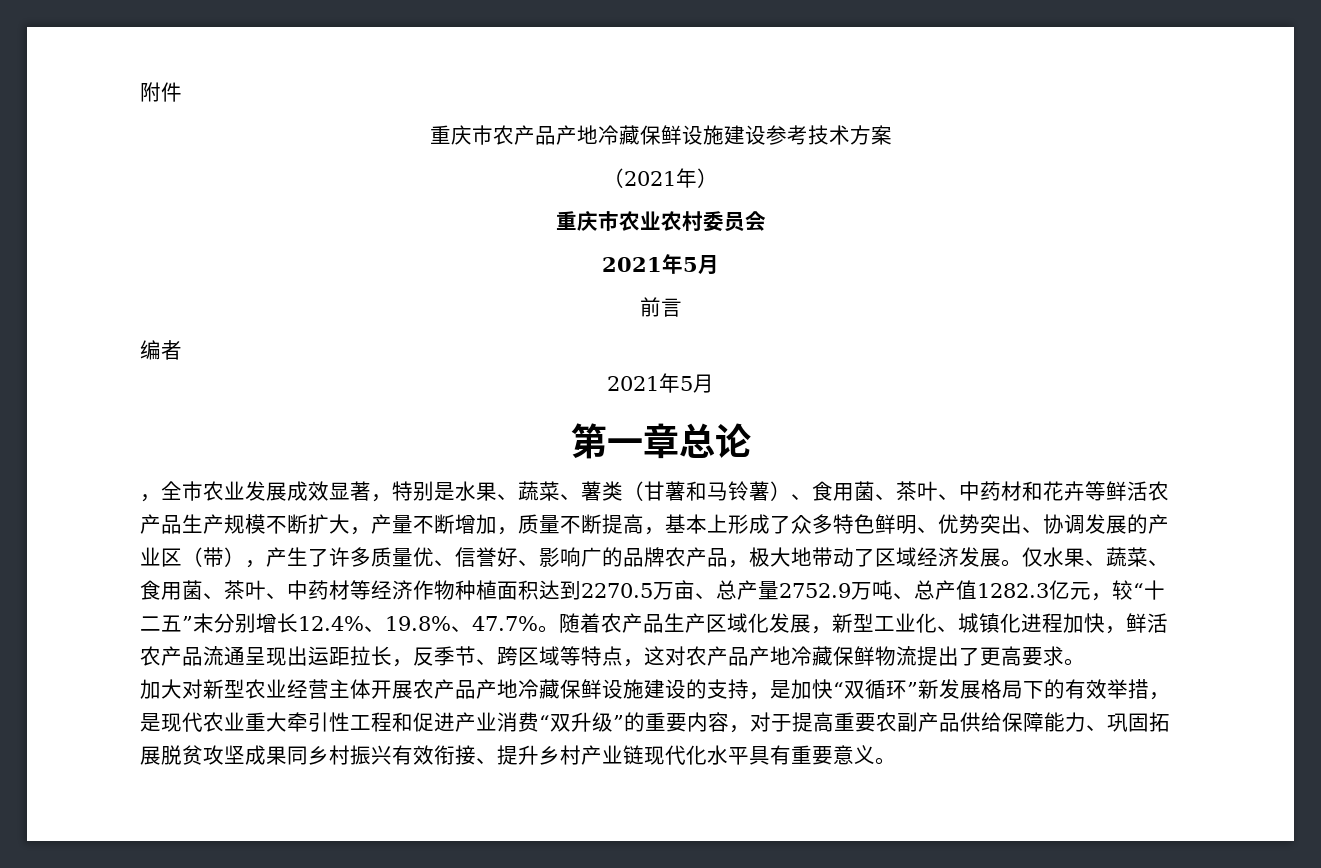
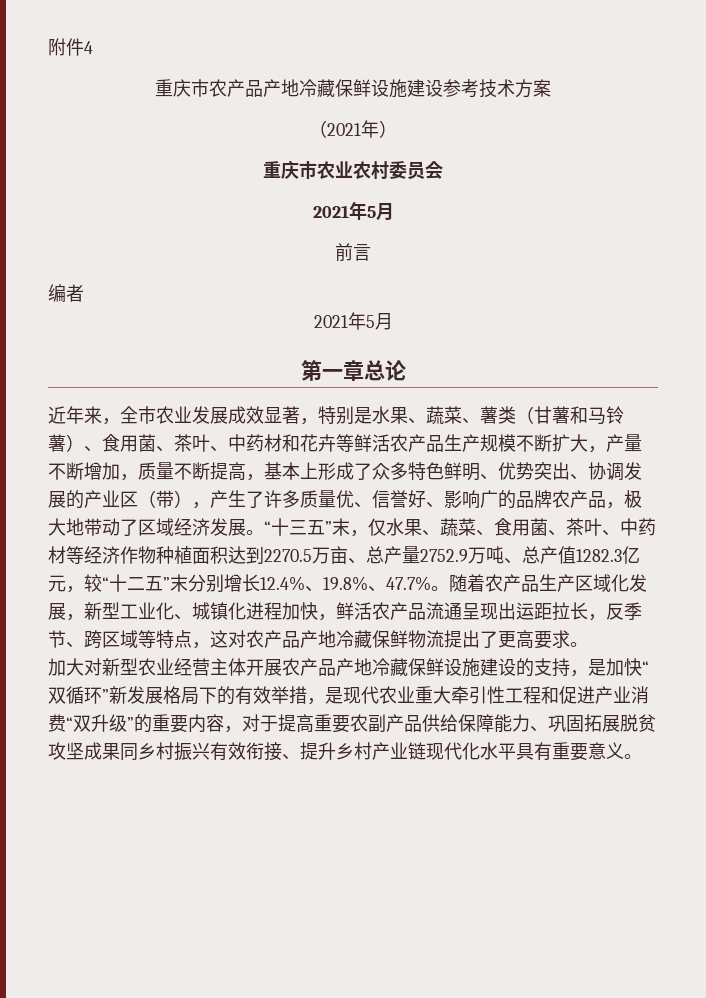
- 附件
+ 附件4
- ，全市农业发展成效显著，特别是水果、蔬菜、薯类（甘薯和马铃薯）、食用菌、茶叶、中药材和花卉等鲜活农产品生产规模不断扩大，产量不断增加，质量不断提高，基本上形成了众多特色鲜明、优势突出、协调发展的产业区（带），产生了许多质量优、信誉好、影响广的品牌农产品，极大地带动了区域经济发展。
+ 近年来，全市农业发展成效显著，特别是水果、蔬菜、薯类（甘薯和马铃薯）、食用菌、茶叶、中药材和花卉等鲜活农产品生产规模不断扩大，产量不断增加，质量不断提高，基本上形成了众多特色鲜明、优势突出、协调发展的产业区（带），产生了许多质量优、信誉好、影响广的品牌农产品，极大地带动了区域经济发展。
- 仅水果、蔬菜、食用菌、茶叶、中药材等经济作物种植面积达到2270.5万亩、总产量2752.9万吨、总产值1282.3亿元，较“十二五”末分别增长12.4%、19.8%、47.7%。
+ “十三五”末，仅水果、蔬菜、食用菌、茶叶、中药材等经济作物种植面积达到2270.5万亩、总产量2752.9万吨、总产值1282.3亿元，较“十二五”末分别增长12.4%、19.8%、47.7%。

